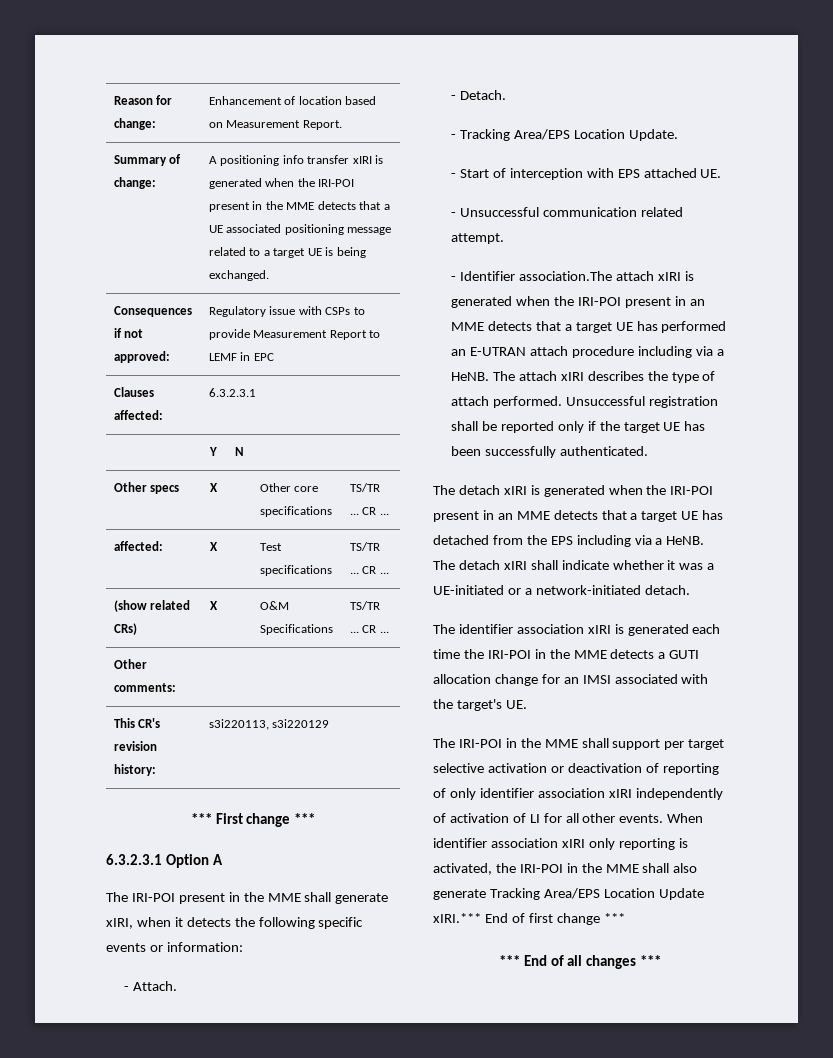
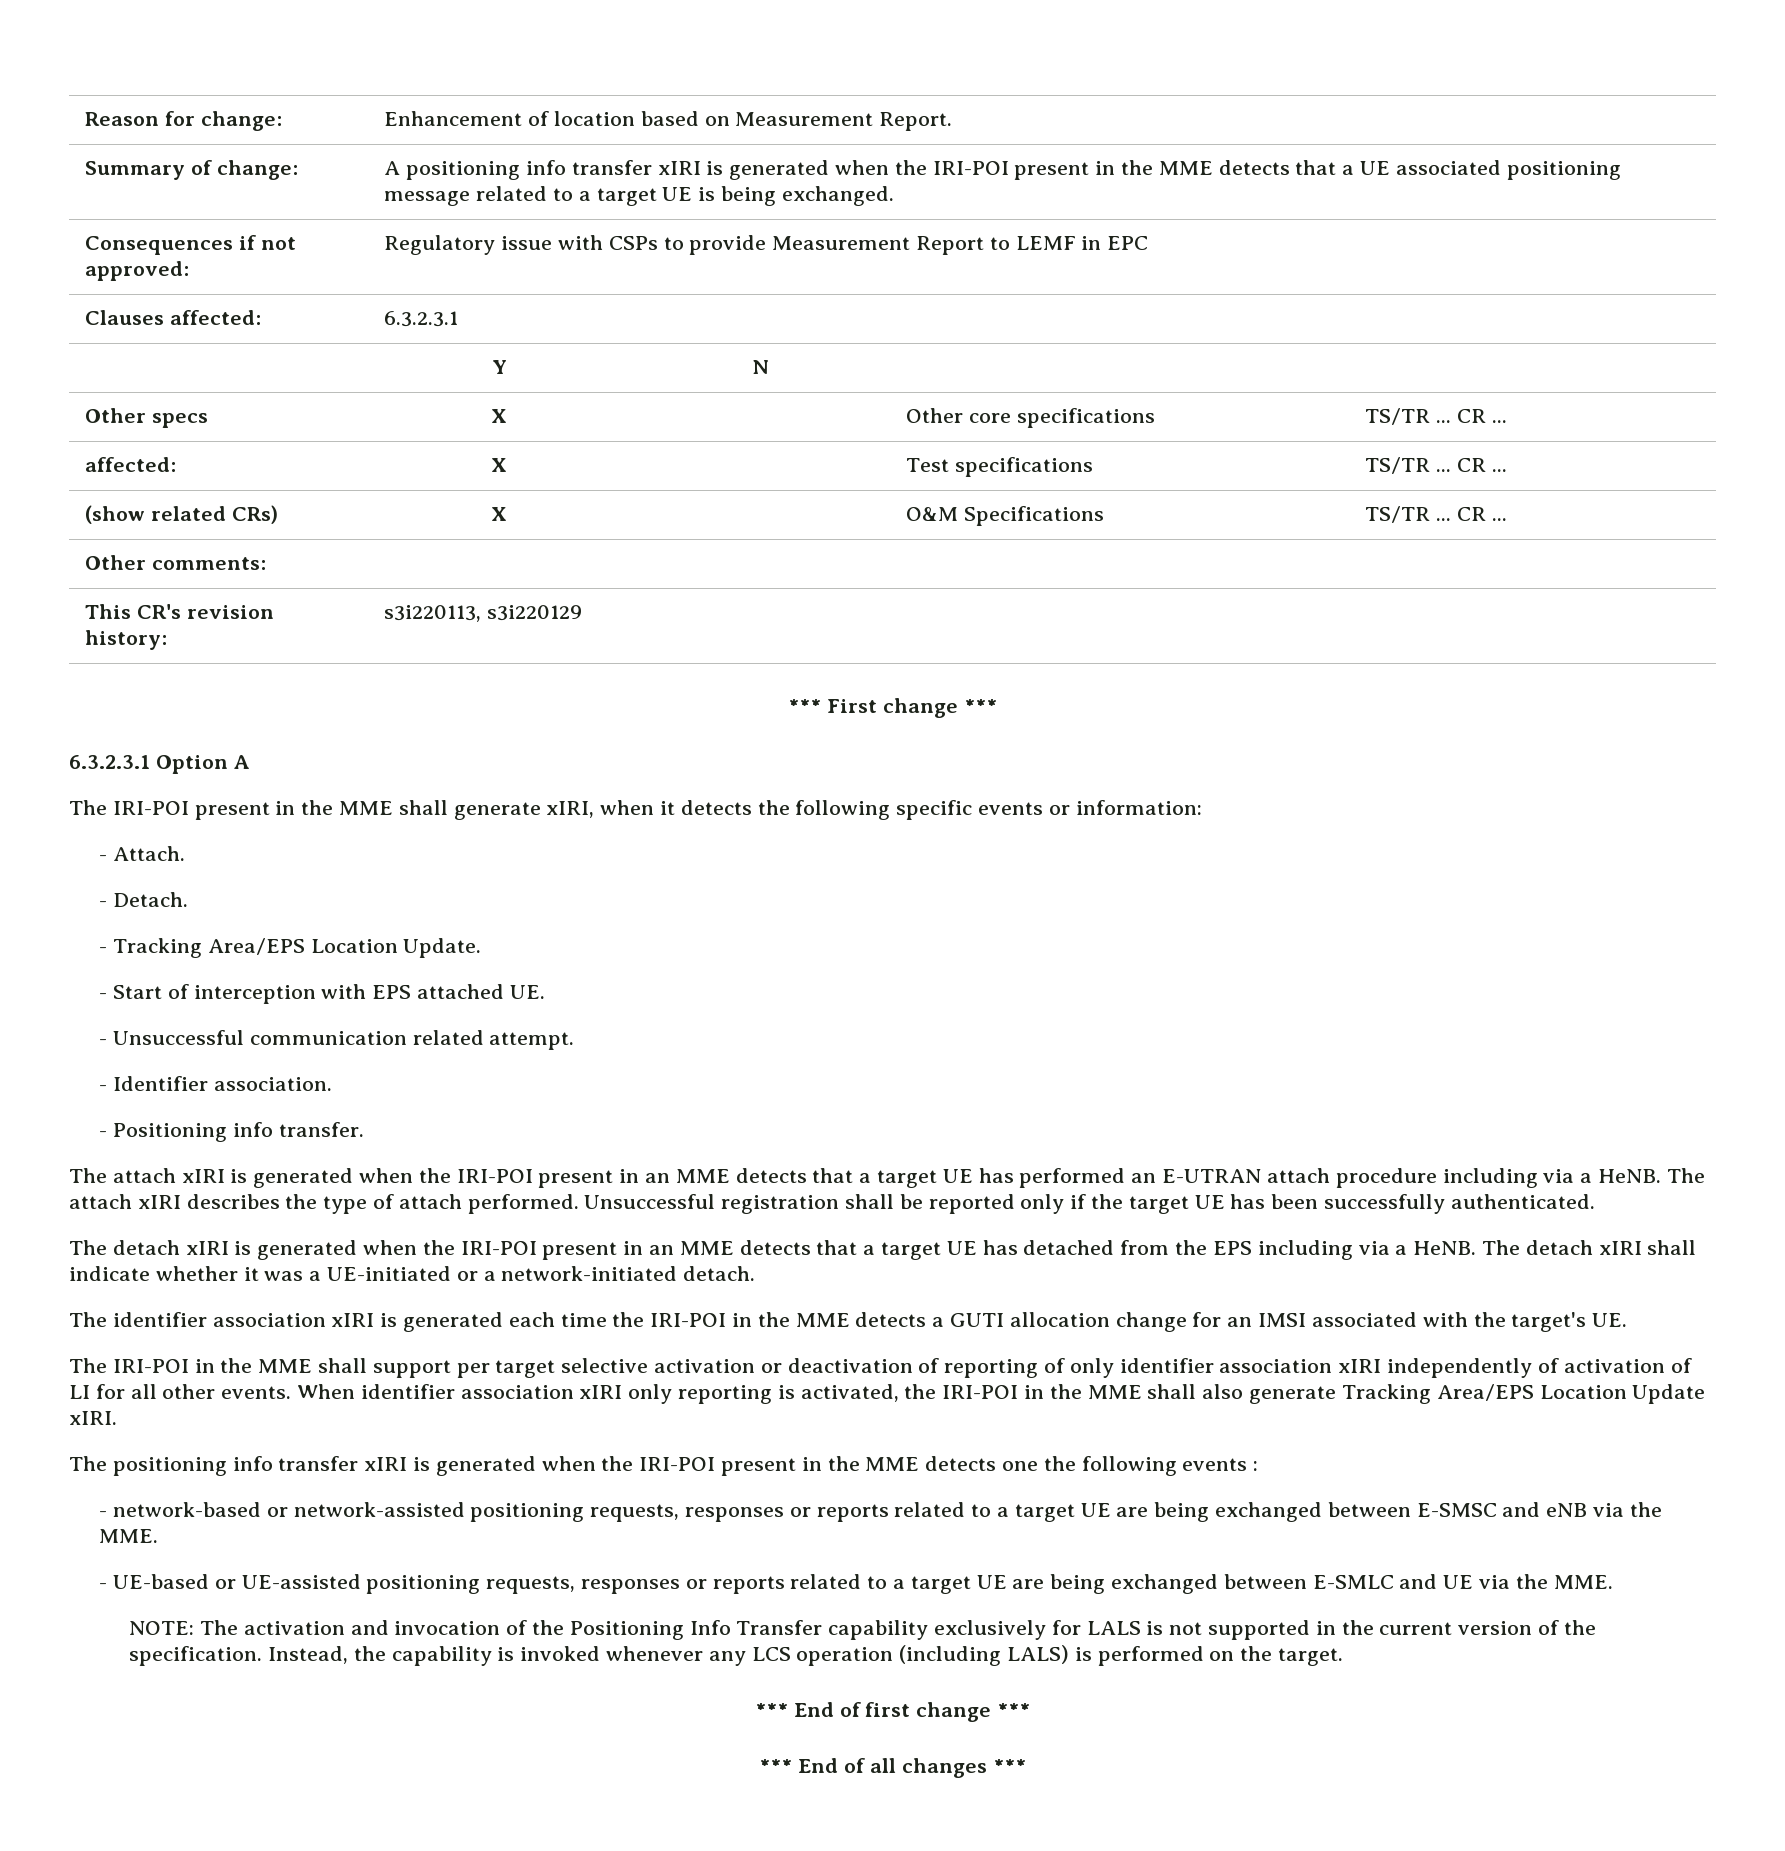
- - Identifier association.The attach xIRI is generated when the IRI-POI present in an MME detects that a target UE has performed an E-UTRAN attach procedure including via a HeNB.
+ - Identifier association.
+ - Positioning info transfer.
+ The attach xIRI is generated when the IRI-POI present in an MME detects that a target UE has performed an E-UTRAN attach procedure including via a HeNB.
- When identifier association xIRI only reporting is activated, the IRI-POI in the MME shall also generate Tracking Area/EPS Location Update xIRI.*** End of first change ***
+ When identifier association xIRI only reporting is activated, the IRI-POI in the MME shall also generate Tracking Area/EPS Location Update xIRI.
+ The positioning info transfer xIRI is generated when the IRI-POI present in the MME detects one the following events :
+ - network-based or network-assisted positioning requests, responses or reports related to a target UE are being exchanged between E-SMSC and eNB via the MME.
+ - UE-based or UE-assisted positioning requests, responses or reports related to a target UE are being exchanged between E-SMLC and UE via the MME.
+ NOTE: The activation and invocation of the Positioning Info Transfer capability exclusively for LALS is not supported in the current version of the specification. Instead, the capability is invoked whenever any LCS operation (including LALS) is performed on the target.
+ *** End of first change ***

